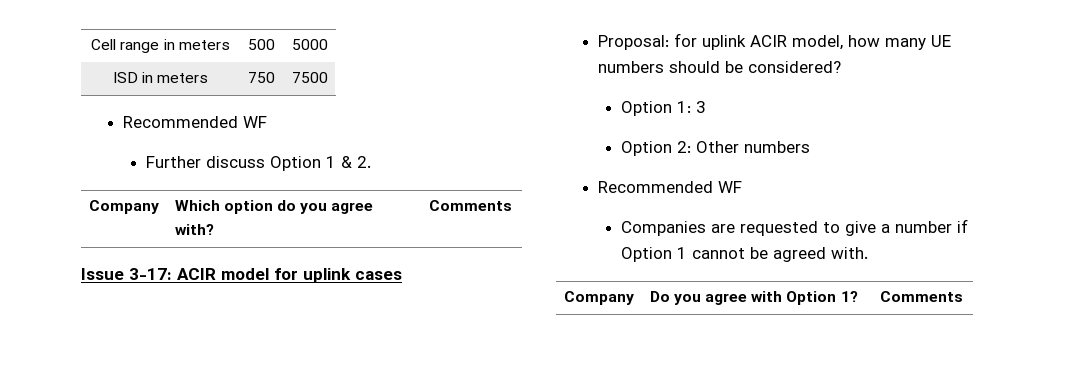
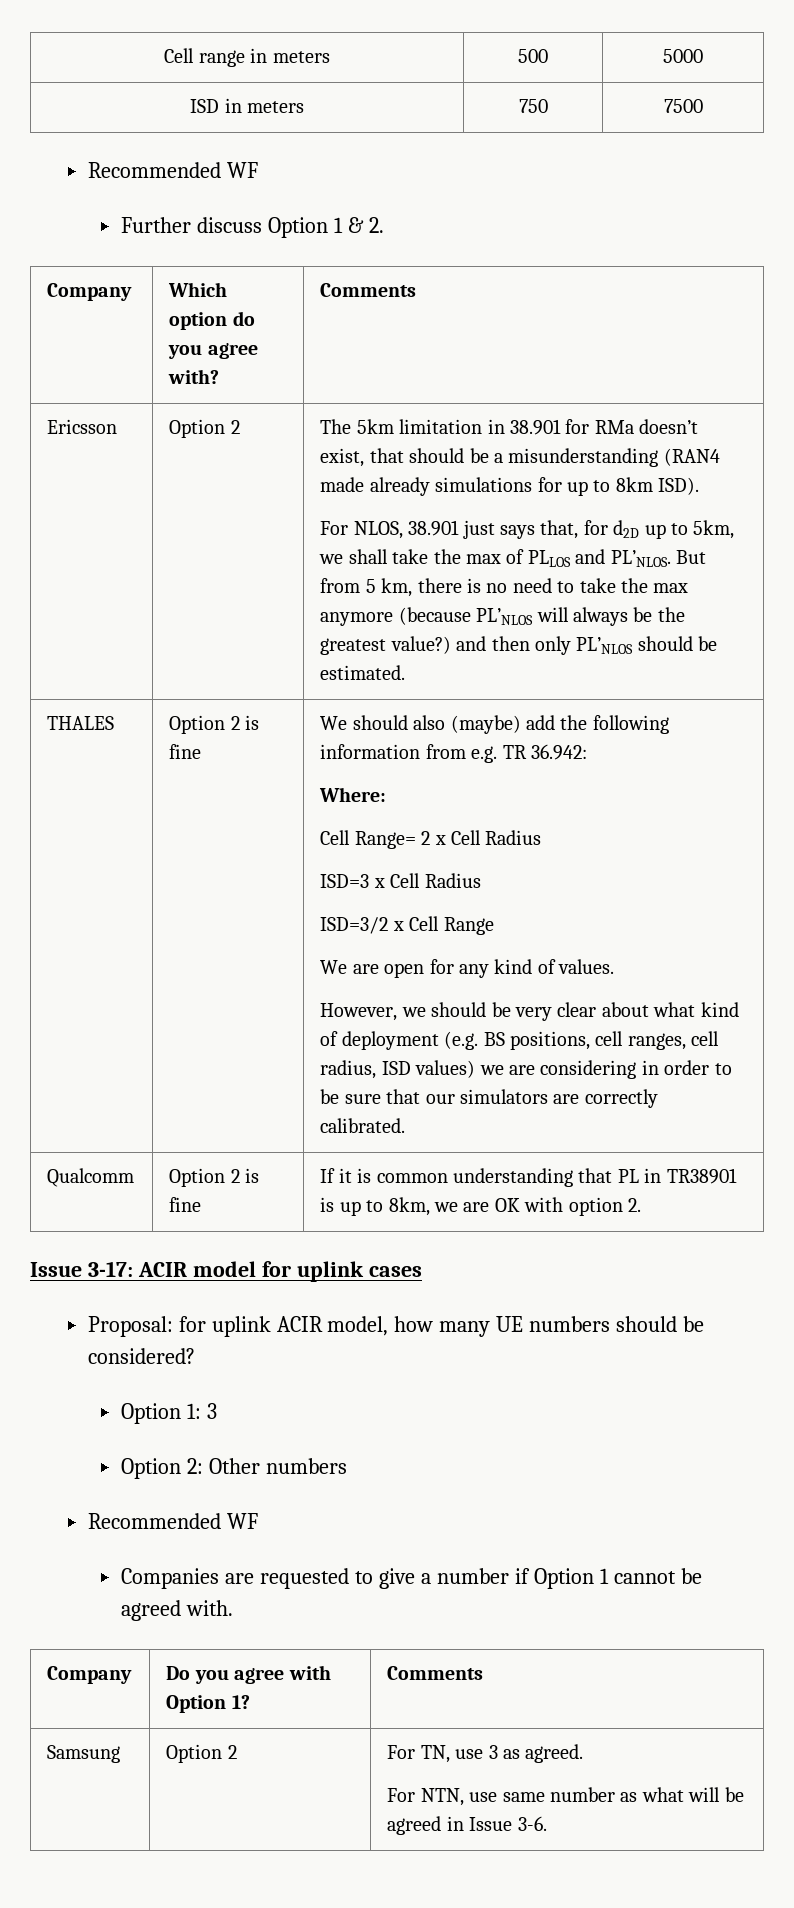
+ Ericsson | Option 2 | The 5km limitation in 38.901 for RMa doesn’t exist, that should be a misunderstanding (RAN4 made already simulations for up to 8km ISD).
+ For NLOS, 38.901 just says that, for d2D up to 5km, we shall take the max of PLLOS and PL’NLOS. But from 5 km, there is no need to take the max anymore (because PL’NLOS will always be the greatest value?) and then only PL’NLOS should be estimated.
+ THALES | Option 2 is fine | We should also (maybe) add the following information from e.g. TR 36.942:
+ Where:
+ Cell Range= 2 x Cell Radius
+ ISD=3 x Cell Radius
+ ISD=3/2 x Cell Range
+ We are open for any kind of values.
+ However, we should be very clear about what kind of deployment (e.g. BS positions, cell ranges, cell radius, ISD values) we are considering in order to be sure that our simulators are correctly calibrated.
+ Qualcomm | Option 2 is fine | If it is common understanding that PL in TR38901 is up to 8km, we are OK with option 2.
+ Samsung | Option 2 | For TN, use 3 as agreed.
+ For NTN, use same number as what will be agreed in Issue 3-6.

